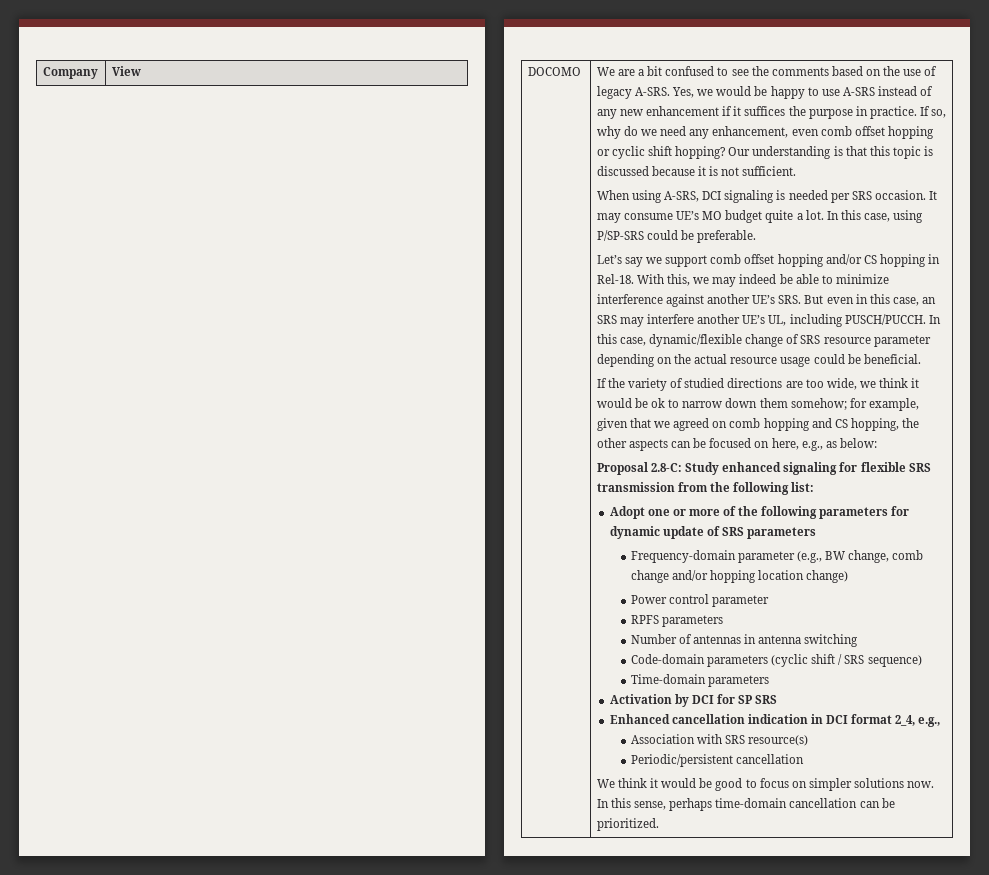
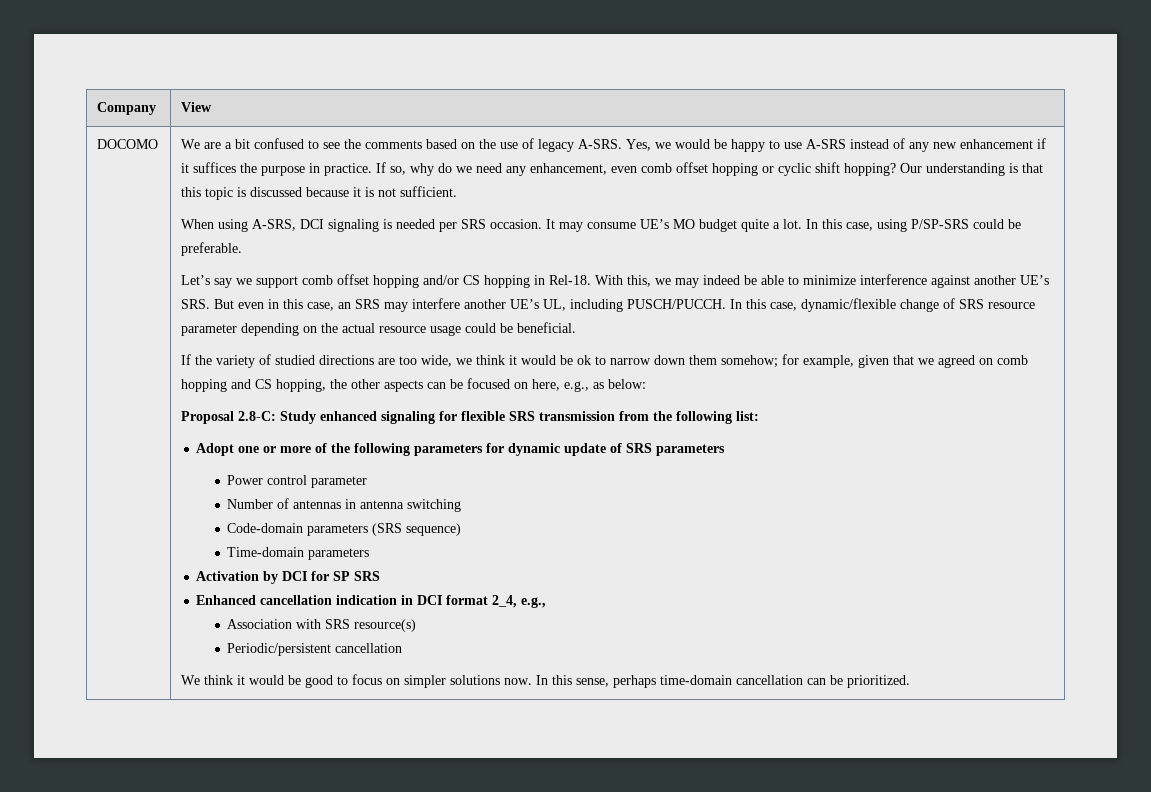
- Frequency-domain parameter (e.g., BW change, comb change and/or hopping location change)
- RPFS parameters
- Code-domain parameters (cyclic shift / SRS sequence)
+ Code-domain parameters (SRS sequence)

